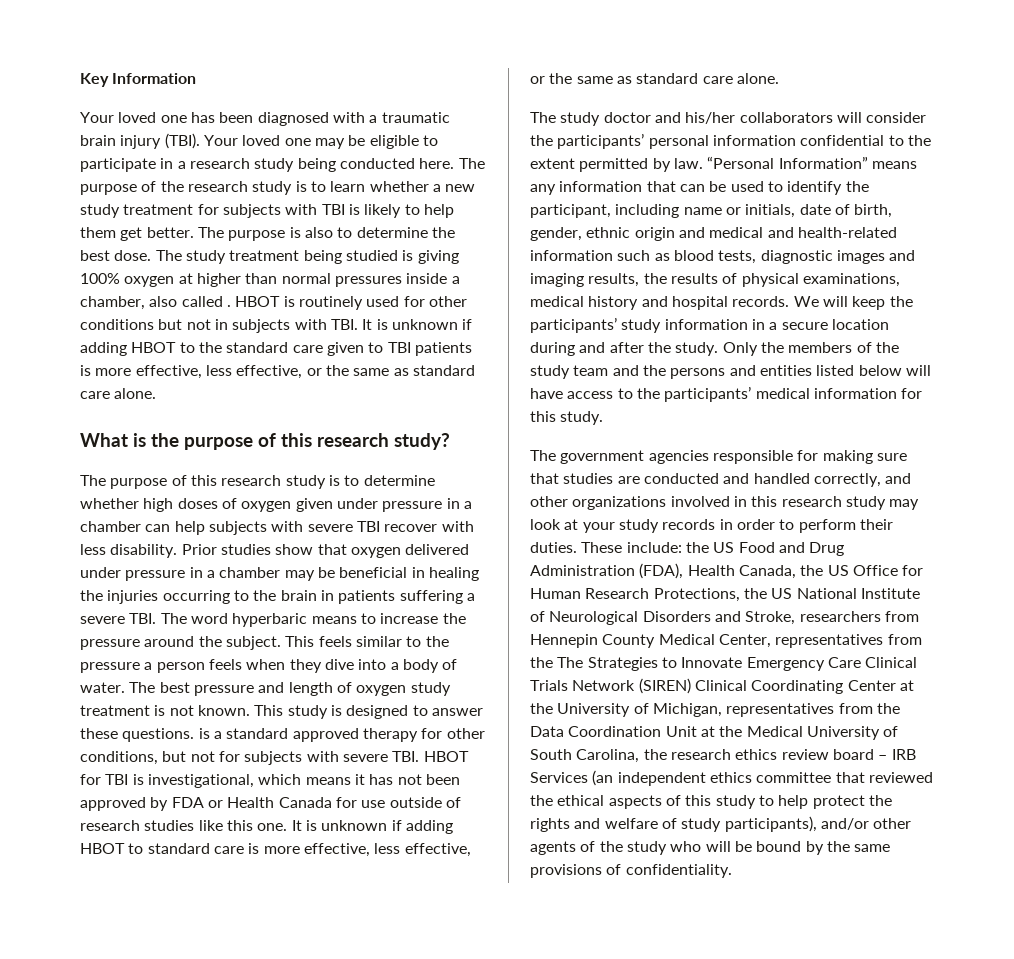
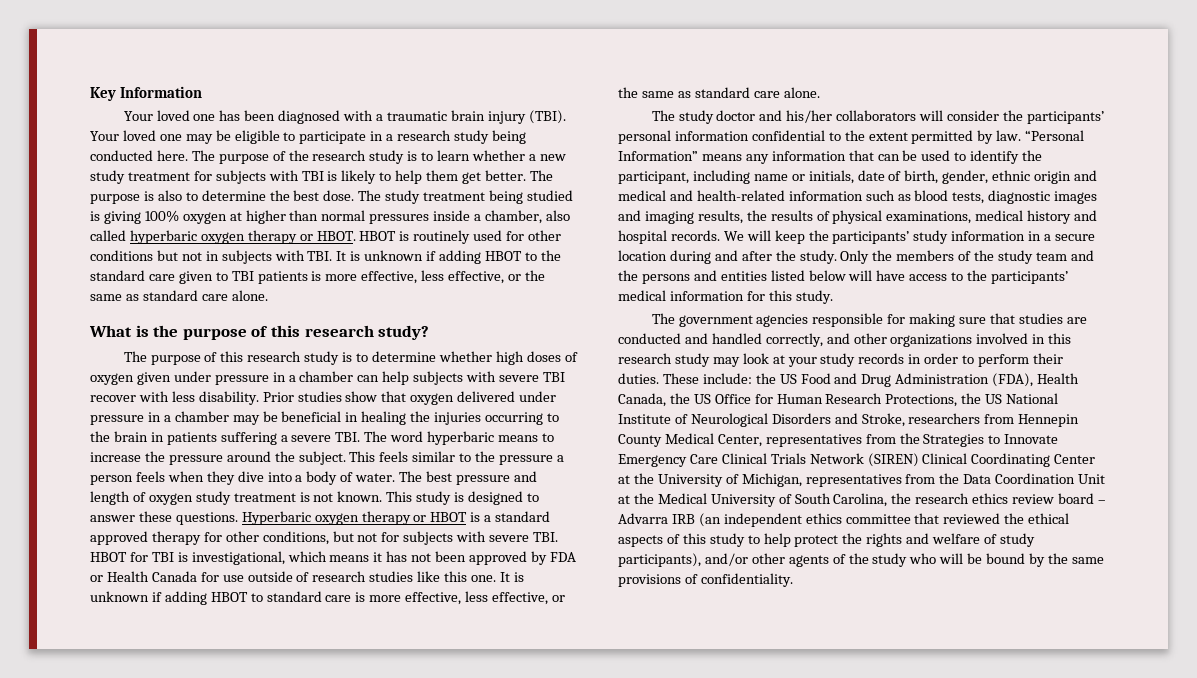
- The study treatment being studied is giving 100% oxygen at higher than normal pressures inside a chamber, also called .
+ The study treatment being studied is giving 100% oxygen at higher than normal pressures inside a chamber, also called hyperbaric oxygen therapy or HBOT.
- This study is designed to answer these questions. is a standard approved therapy for other conditions, but not for subjects with severe TBI. HBOT for TBI is investigational, which means it has not been approved by FDA or Health Canada for use outside of research studies like this one.
+ This study is designed to answer these questions. Hyperbaric oxygen therapy or HBOT is a standard approved therapy for other conditions, but not for subjects with severe TBI. HBOT for TBI is investigational, which means it has not been approved by FDA or Health Canada for use outside of research studies like this one.
- the US Food and Drug Administration (FDA), Health Canada, the US Office for Human Research Protections, the US National Institute of Neurological Disorders and Stroke, researchers from Hennepin County Medical Center, representatives from the The Strategies to Innovate Emergency Care Clinical Trials Network (SIREN) Clinical Coordinating Center at the University of Michigan, representatives from the Data Coordination Unit at the Medical University of South Carolina, the research ethics review board – IRB Services (an independent ethics committee that reviewed the ethical aspects of this study to help protect the rights and welfare of study participants), and/or other agents of the study who will be bound by the same provisions of confidentiality.
+ the US Food and Drug Administration (FDA), Health Canada, the US Office for Human Research Protections, the US National Institute of Neurological Disorders and Stroke, researchers from Hennepin County Medical Center, representatives from the Strategies to Innovate Emergency Care Clinical Trials Network (SIREN) Clinical Coordinating Center at the University of Michigan, representatives from the Data Coordination Unit at the Medical University of South Carolina, the research ethics review board – Advarra IRB (an independent ethics committee that reviewed the ethical aspects of this study to help protect the rights and welfare of study participants), and/or other agents of the study who will be bound by the same provisions of confidentiality.

